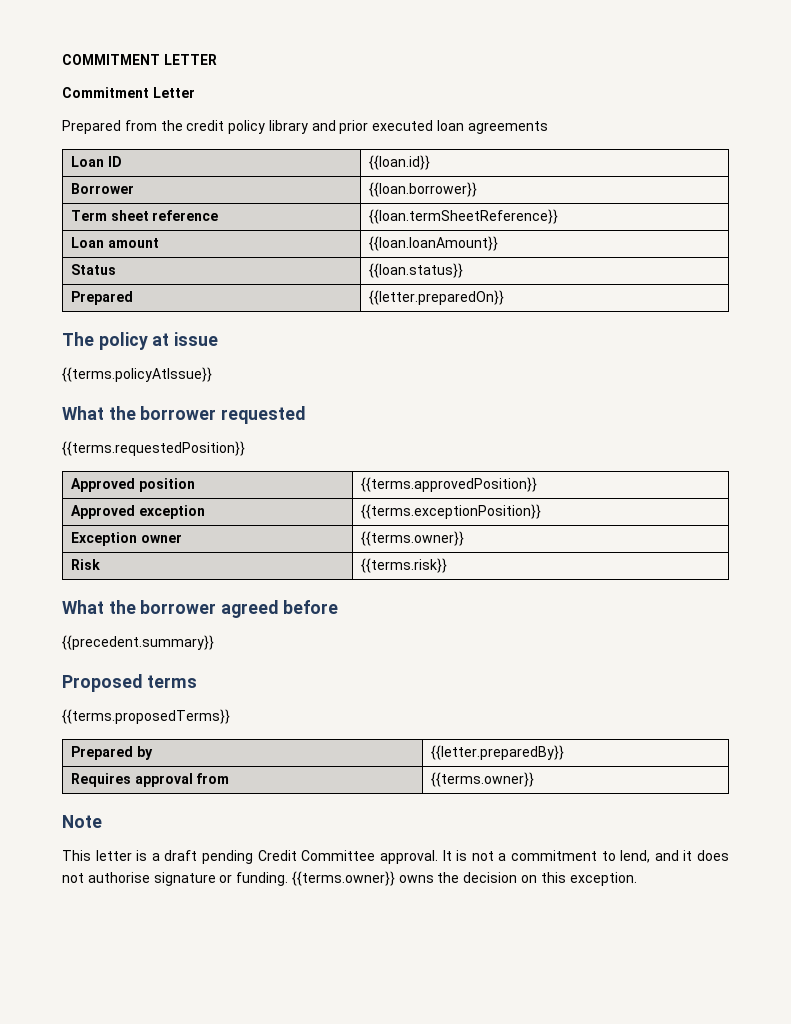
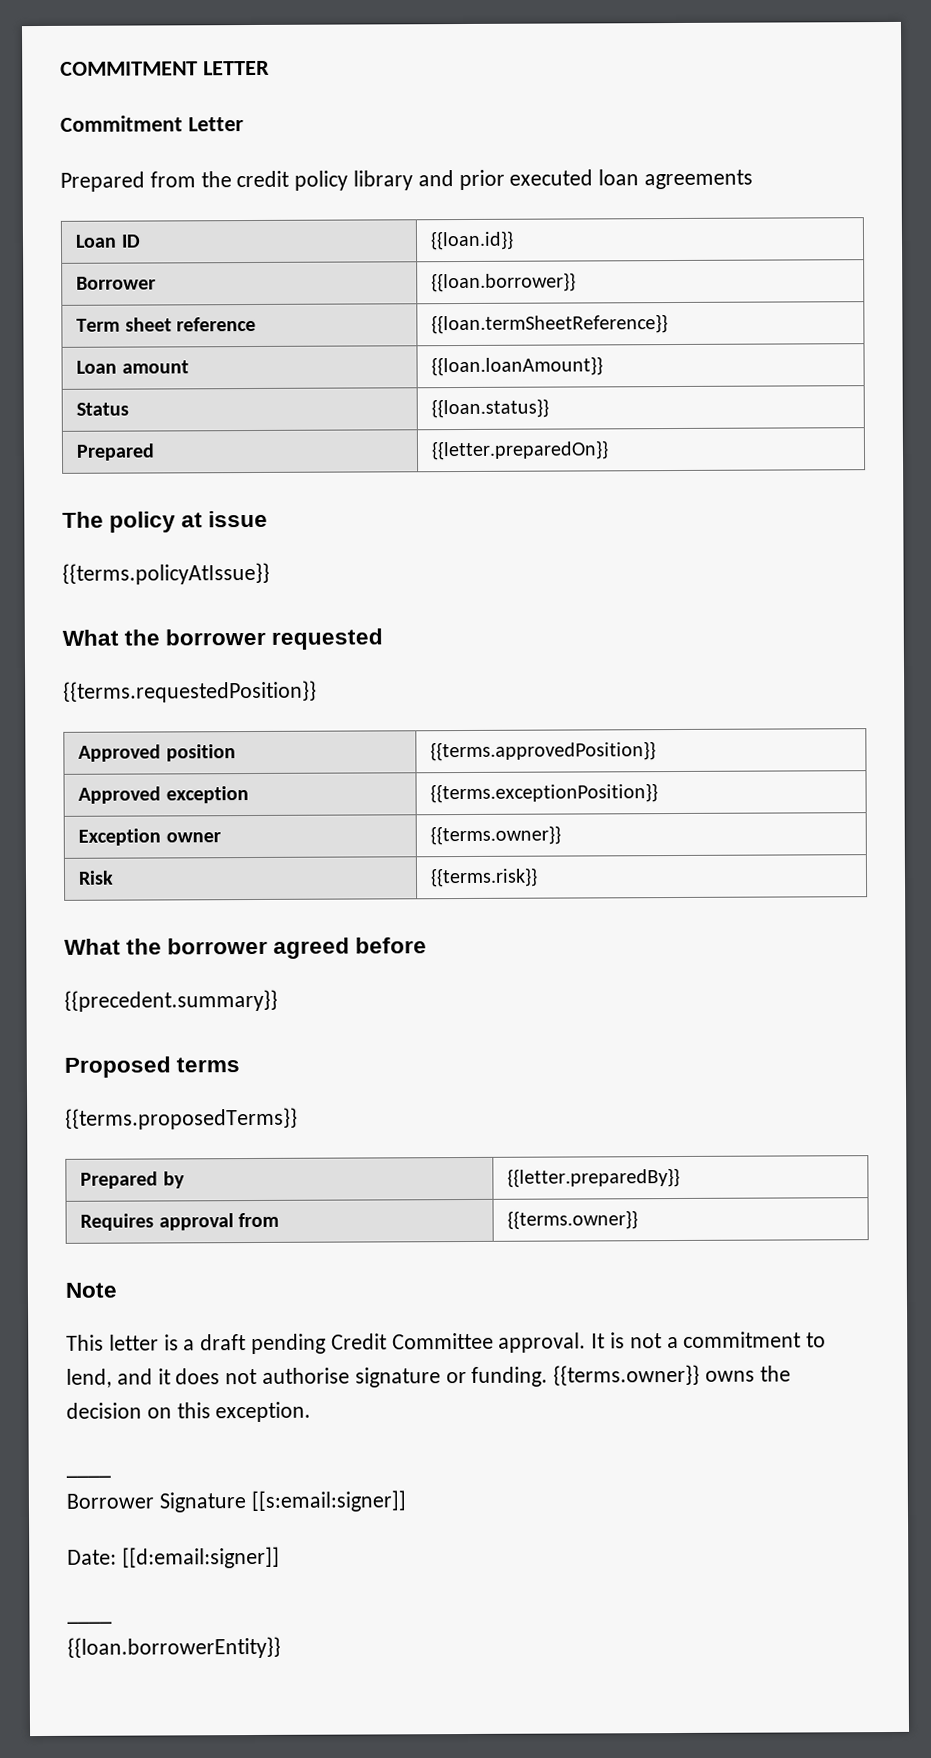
  {{terms.owner}} owns the decision on this exception.
+ ____
+ Borrower Signature [[s:email:signer]]
+ Date: [[d:email:signer]]
+ ____
+ {{loan.borrowerEntity}}

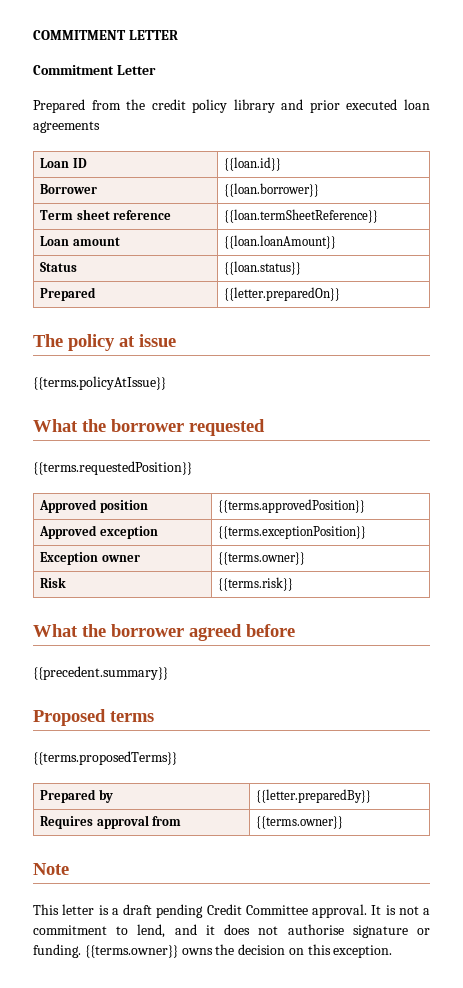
  {{terms.owner}} owns the decision on this exception.
- ____
- Borrower Signature [[s:email:signer]]
- Date: [[d:email:signer]]
- ____
- {{loan.borrowerEntity}}

